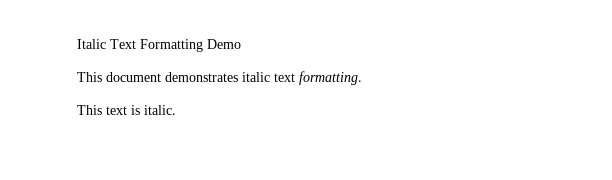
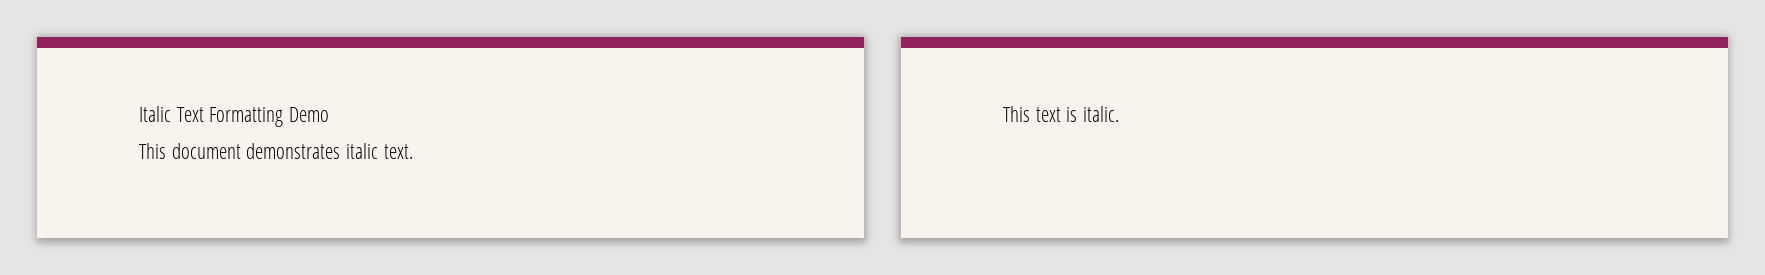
- This document demonstrates italic text formatting.
+ This document demonstrates italic text.

